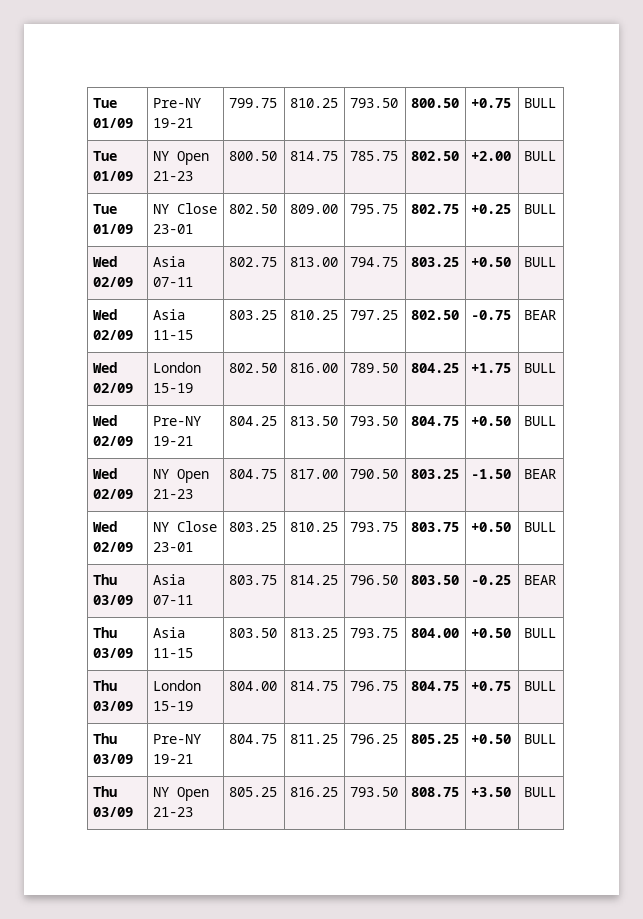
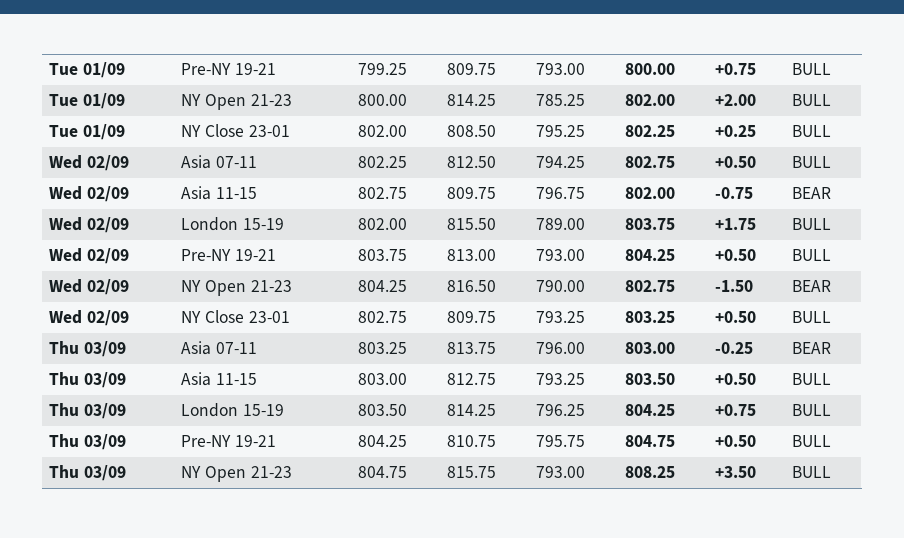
- Tue 01/09 | Pre-NY 19-21 | 799.75 | 810.25 | 793.50 | 800.50 | +0.75 | BULL
+ Tue 01/09 | Pre-NY 19-21 | 799.25 | 809.75 | 793.00 | 800.00 | +0.75 | BULL
- Tue 01/09 | NY Open 21-23 | 800.50 | 814.75 | 785.75 | 802.50 | +2.00 | BULL
+ Tue 01/09 | NY Open 21-23 | 800.00 | 814.25 | 785.25 | 802.00 | +2.00 | BULL
- Tue 01/09 | NY Close 23-01 | 802.50 | 809.00 | 795.75 | 802.75 | +0.25 | BULL
+ Tue 01/09 | NY Close 23-01 | 802.00 | 808.50 | 795.25 | 802.25 | +0.25 | BULL
- Wed 02/09 | Asia 07-11 | 802.75 | 813.00 | 794.75 | 803.25 | +0.50 | BULL
+ Wed 02/09 | Asia 07-11 | 802.25 | 812.50 | 794.25 | 802.75 | +0.50 | BULL
- Wed 02/09 | Asia 11-15 | 803.25 | 810.25 | 797.25 | 802.50 | -0.75 | BEAR
+ Wed 02/09 | Asia 11-15 | 802.75 | 809.75 | 796.75 | 802.00 | -0.75 | BEAR
- Wed 02/09 | London 15-19 | 802.50 | 816.00 | 789.50 | 804.25 | +1.75 | BULL
+ Wed 02/09 | London 15-19 | 802.00 | 815.50 | 789.00 | 803.75 | +1.75 | BULL
- Wed 02/09 | Pre-NY 19-21 | 804.25 | 813.50 | 793.50 | 804.75 | +0.50 | BULL
+ Wed 02/09 | Pre-NY 19-21 | 803.75 | 813.00 | 793.00 | 804.25 | +0.50 | BULL
- Wed 02/09 | NY Open 21-23 | 804.75 | 817.00 | 790.50 | 803.25 | -1.50 | BEAR
+ Wed 02/09 | NY Open 21-23 | 804.25 | 816.50 | 790.00 | 802.75 | -1.50 | BEAR
- Wed 02/09 | NY Close 23-01 | 803.25 | 810.25 | 793.75 | 803.75 | +0.50 | BULL
+ Wed 02/09 | NY Close 23-01 | 802.75 | 809.75 | 793.25 | 803.25 | +0.50 | BULL
- Thu 03/09 | Asia 07-11 | 803.75 | 814.25 | 796.50 | 803.50 | -0.25 | BEAR
+ Thu 03/09 | Asia 07-11 | 803.25 | 813.75 | 796.00 | 803.00 | -0.25 | BEAR
- Thu 03/09 | Asia 11-15 | 803.50 | 813.25 | 793.75 | 804.00 | +0.50 | BULL
+ Thu 03/09 | Asia 11-15 | 803.00 | 812.75 | 793.25 | 803.50 | +0.50 | BULL
- Thu 03/09 | London 15-19 | 804.00 | 814.75 | 796.75 | 804.75 | +0.75 | BULL
+ Thu 03/09 | London 15-19 | 803.50 | 814.25 | 796.25 | 804.25 | +0.75 | BULL
- Thu 03/09 | Pre-NY 19-21 | 804.75 | 811.25 | 796.25 | 805.25 | +0.50 | BULL
+ Thu 03/09 | Pre-NY 19-21 | 804.25 | 810.75 | 795.75 | 804.75 | +0.50 | BULL
- Thu 03/09 | NY Open 21-23 | 805.25 | 816.25 | 793.50 | 808.75 | +3.50 | BULL
+ Thu 03/09 | NY Open 21-23 | 804.75 | 815.75 | 793.00 | 808.25 | +3.50 | BULL

